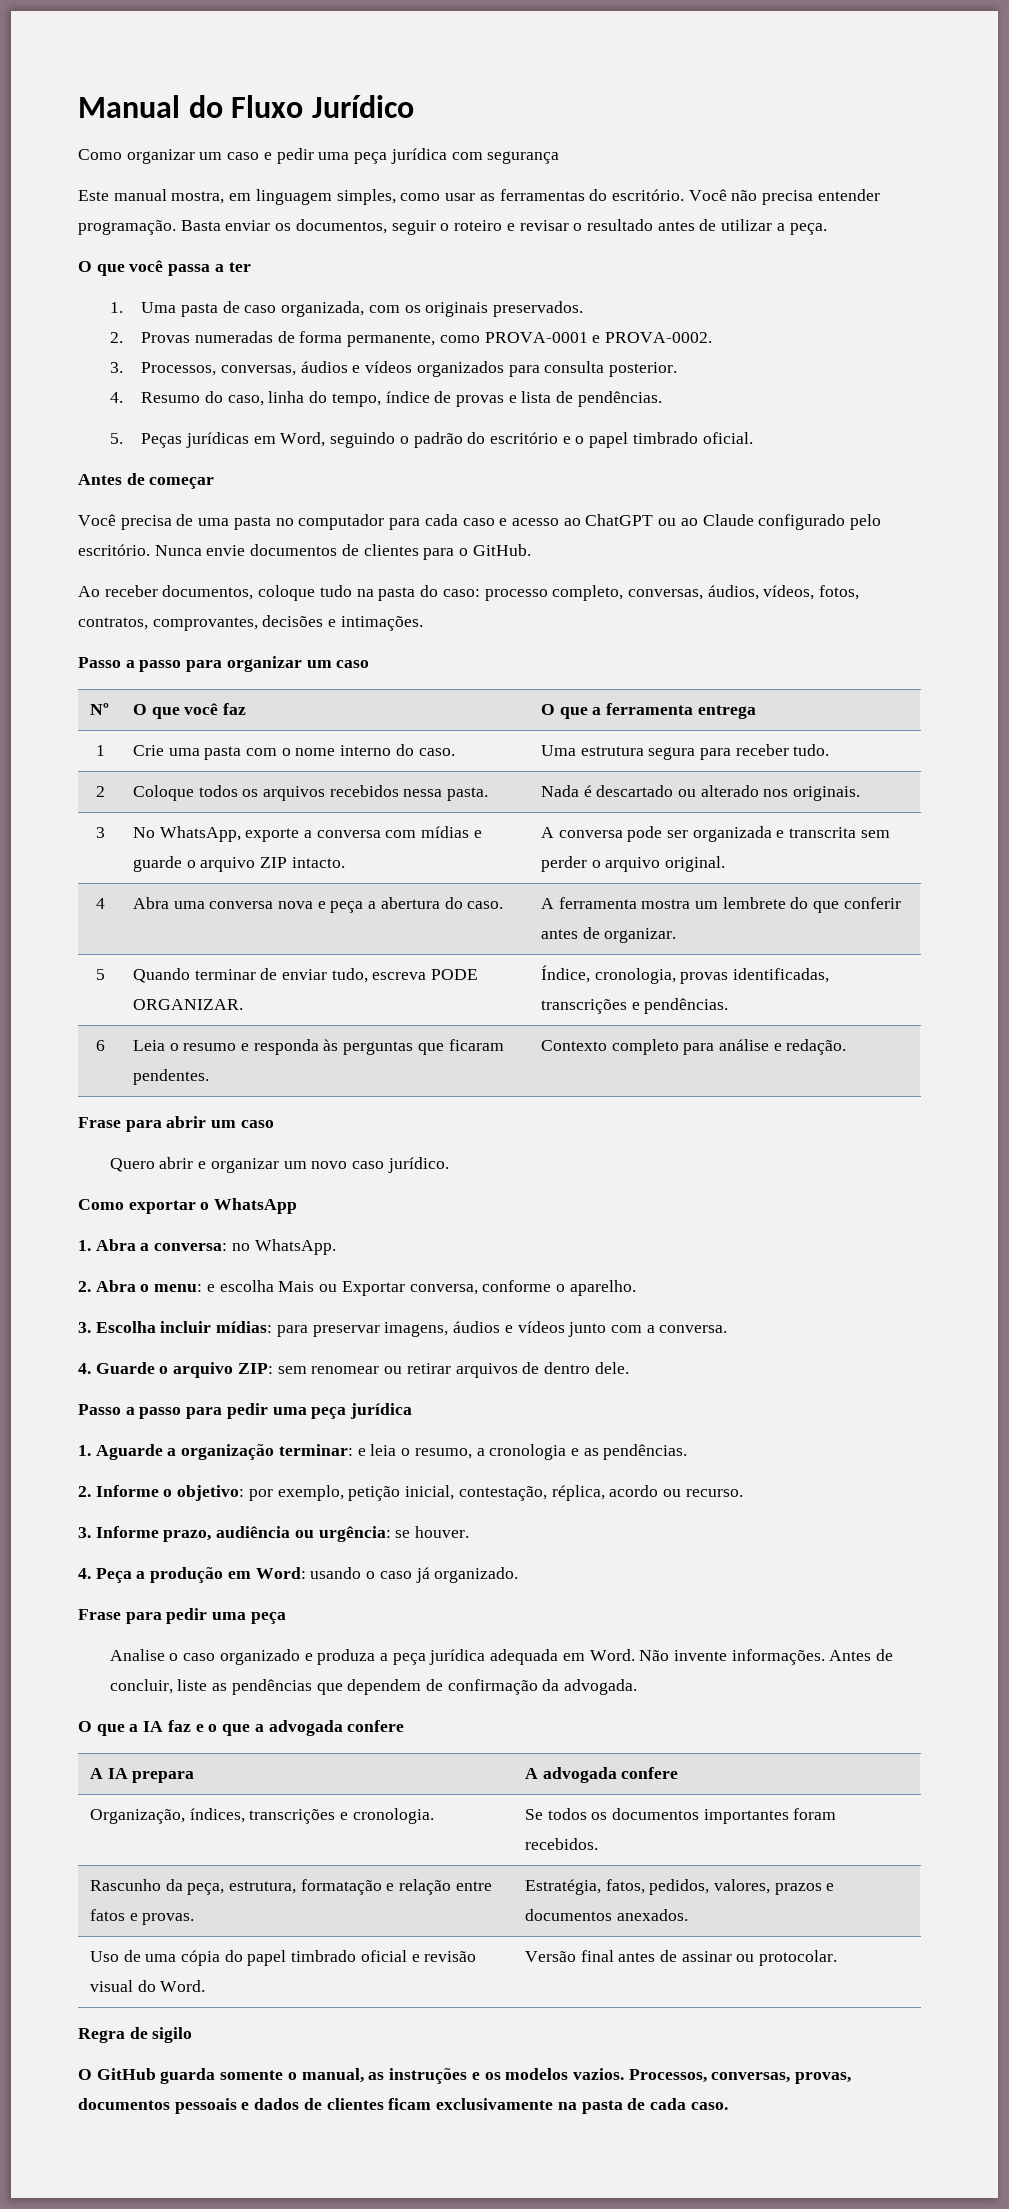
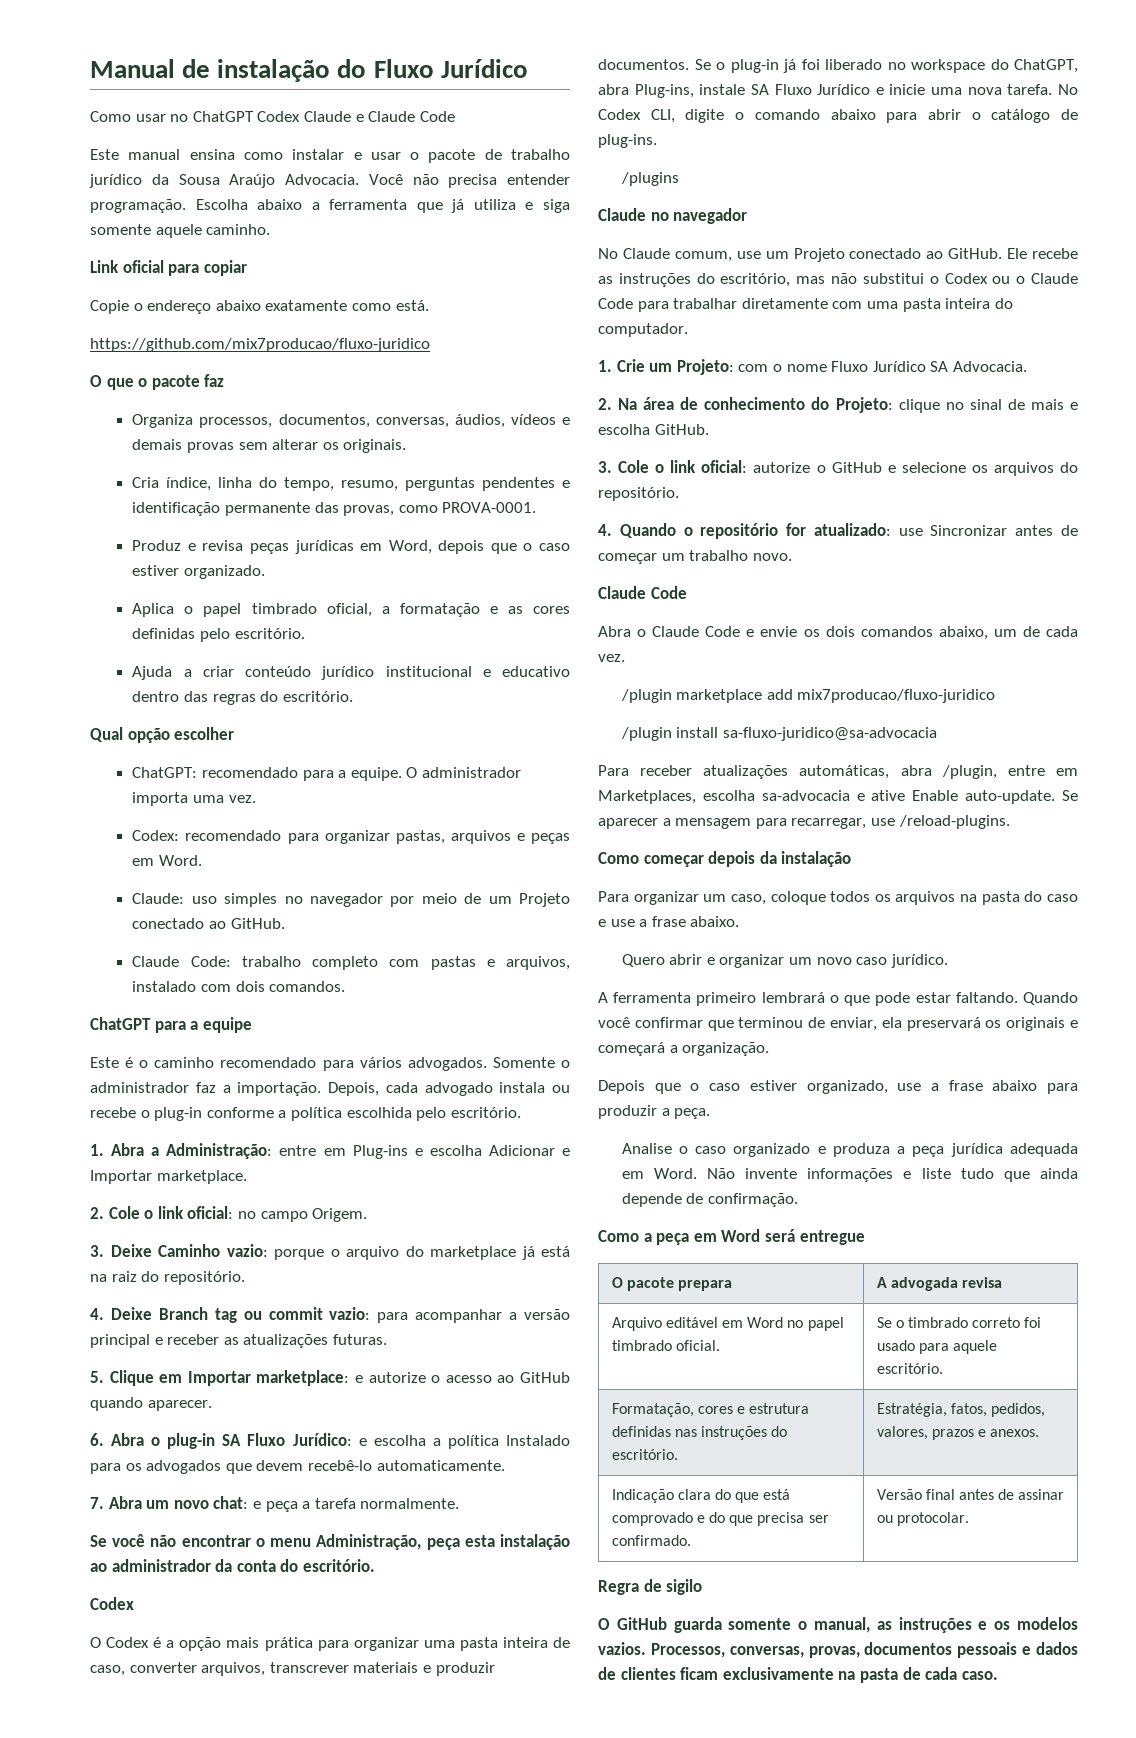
- Manual do Fluxo Jurídico
+ Manual de instalação do Fluxo Jurídico
- Como organizar um caso e pedir uma peça jurídica com segurança
- Este manual mostra, em linguagem simples, como usar as ferramentas do escritório.
+ Como usar no ChatGPT Codex Claude e Claude Code
+ Este manual ensina como instalar e usar o pacote de trabalho jurídico da Sousa Araújo Advocacia.
- Basta enviar os documentos, seguir o roteiro e revisar o resultado antes de utilizar a peça.
- O que você passa a ter
- 1. Uma pasta de caso organizada, com os originais preservados.
- 2. Provas numeradas de forma permanente, como PROVA-0001 e PROVA-0002.
- 3. Processos, conversas, áudios e vídeos organizados para consulta posterior.
- 4. Resumo do caso, linha do tempo, índice de provas e lista de pendências.
- 5. Peças jurídicas em Word, seguindo o padrão do escritório e o papel timbrado oficial.
- Antes de começar
- Você precisa de uma pasta no computador para cada caso e acesso ao ChatGPT ou ao Claude configurado pelo escritório. Nunca envie documentos de clientes para o GitHub.
- Ao receber documentos, coloque tudo na pasta do caso: processo completo, conversas, áudios, vídeos, fotos, contratos, comprovantes, decisões e intimações.
- Passo a passo para organizar um caso
- Nº | O que você faz | O que a ferramenta entrega
- 1 | Crie uma pasta com o nome interno do caso. | Uma estrutura segura para receber tudo.
- 2 | Coloque todos os arquivos recebidos nessa pasta. | Nada é descartado ou alterado nos originais.
- 3 | No WhatsApp, exporte a conversa com mídias e guarde o arquivo ZIP intacto. | A conversa pode ser organizada e transcrita sem perder o arquivo original.
- 4 | Abra uma conversa nova e peça a abertura do caso. | A ferramenta mostra um lembrete do que conferir antes de organizar.
- 5 | Quando terminar de enviar tudo, escreva PODE ORGANIZAR. | Índice, cronologia, provas identificadas, transcrições e pendências.
- 6 | Leia o resumo e responda às perguntas que ficaram pendentes. | Contexto completo para análise e redação.
- Frase para abrir um caso
+ Escolha abaixo a ferramenta que já utiliza e siga somente aquele caminho.
+ Link oficial para copiar
+ Copie o endereço abaixo exatamente como está.
+ https://github.com/mix7producao/fluxo-juridico
+ O que o pacote faz
+ Organiza processos, documentos, conversas, áudios, vídeos e demais provas sem alterar os originais.
+ Cria índice, linha do tempo, resumo, perguntas pendentes e identificação permanente das provas, como PROVA-0001.
+ Produz e revisa peças jurídicas em Word, depois que o caso estiver organizado.
+ Aplica o papel timbrado oficial, a formatação e as cores definidas pelo escritório.
+ Ajuda a criar conteúdo jurídico institucional e educativo dentro das regras do escritório.
+ Qual opção escolher
+ ChatGPT: recomendado para a equipe. O administrador importa uma vez.
+ Codex: recomendado para organizar pastas, arquivos e peças em Word.
+ Claude: uso simples no navegador por meio de um Projeto conectado ao GitHub.
+ Claude Code: trabalho completo com pastas e arquivos, instalado com dois comandos.
+ ChatGPT para a equipe
+ Este é o caminho recomendado para vários advogados. Somente o administrador faz a importação. Depois, cada advogado instala ou recebe o plug-in conforme a política escolhida pelo escritório.
+ 1. Abra a Administração: entre em Plug-ins e escolha Adicionar e Importar marketplace.
+ 2. Cole o link oficial: no campo Origem.
+ 3. Deixe Caminho vazio: porque o arquivo do marketplace já está na raiz do repositório.
+ 4. Deixe Branch tag ou commit vazio: para acompanhar a versão principal e receber as atualizações futuras.
+ 5. Clique em Importar marketplace: e autorize o acesso ao GitHub quando aparecer.
+ 6. Abra o plug-in SA Fluxo Jurídico: e escolha a política Instalado para os advogados que devem recebê-lo automaticamente.
+ 7. Abra um novo chat: e peça a tarefa normalmente.
+ Se você não encontrar o menu Administração, peça esta instalação ao administrador da conta do escritório.
+ Codex
+ O Codex é a opção mais prática para organizar uma pasta inteira de caso, converter arquivos, transcrever materiais e produzir documentos. Se o plug-in já foi liberado no workspace do ChatGPT, abra Plug-ins, instale SA Fluxo Jurídico e inicie uma nova tarefa. No Codex CLI, digite o comando abaixo para abrir o catálogo de plug-ins.
+ /plugins
+ Claude no navegador
+ No Claude comum, use um Projeto conectado ao GitHub. Ele recebe as instruções do escritório, mas não substitui o Codex ou o Claude Code para trabalhar diretamente com uma pasta inteira do computador.
+ 1. Crie um Projeto: com o nome Fluxo Jurídico SA Advocacia.
+ 2. Na área de conhecimento do Projeto: clique no sinal de mais e escolha GitHub.
+ 3. Cole o link oficial: autorize o GitHub e selecione os arquivos do repositório.
+ 4. Quando o repositório for atualizado: use Sincronizar antes de começar um trabalho novo.
+ Claude Code
+ Abra o Claude Code e envie os dois comandos abaixo, um de cada vez.
+ /plugin marketplace add mix7producao/fluxo-juridico
+ /plugin install sa-fluxo-juridico@sa-advocacia
+ Para receber atualizações automáticas, abra /plugin, entre em Marketplaces, escolha sa-advocacia e ative Enable auto-update. Se aparecer a mensagem para recarregar, use /reload-plugins.
+ Como começar depois da instalação
+ Para organizar um caso, coloque todos os arquivos na pasta do caso e use a frase abaixo.
- Como exportar o WhatsApp
- 1. Abra a conversa: no WhatsApp.
- 2. Abra o menu: e escolha Mais ou Exportar conversa, conforme o aparelho.
- 3. Escolha incluir mídias: para preservar imagens, áudios e vídeos junto com a conversa.
- 4. Guarde o arquivo ZIP: sem renomear ou retirar arquivos de dentro dele.
- Passo a passo para pedir uma peça jurídica
- 1. Aguarde a organização terminar: e leia o resumo, a cronologia e as pendências.
- 2. Informe o objetivo: por exemplo, petição inicial, contestação, réplica, acordo ou recurso.
- 3. Informe prazo, audiência ou urgência: se houver.
- 4. Peça a produção em Word: usando o caso já organizado.
- Frase para pedir uma peça
+ A ferramenta primeiro lembrará o que pode estar faltando. Quando você confirmar que terminou de enviar, ela preservará os originais e começará a organização.
+ Depois que o caso estiver organizado, use a frase abaixo para produzir a peça.
- Não invente informações. Antes de concluir, liste as pendências que dependem de confirmação da advogada.
- O que a IA faz e o que a advogada confere
- A IA prepara | A advogada confere
- Organização, índices, transcrições e cronologia. | Se todos os documentos importantes foram recebidos.
- Rascunho da peça, estrutura, formatação e relação entre fatos e provas. | Estratégia, fatos, pedidos, valores, prazos e documentos anexados.
- Uso de uma cópia do papel timbrado oficial e revisão visual do Word. | Versão final antes de assinar ou protocolar.
+ Não invente informações e liste tudo que ainda depende de confirmação.
+ Como a peça em Word será entregue
+ O pacote prepara | A advogada revisa
+ Arquivo editável em Word no papel timbrado oficial. | Se o timbrado correto foi usado para aquele escritório.
+ Formatação, cores e estrutura definidas nas instruções do escritório. | Estratégia, fatos, pedidos, valores, prazos e anexos.
+ Indicação clara do que está comprovado e do que precisa ser confirmado. | Versão final antes de assinar ou protocolar.

